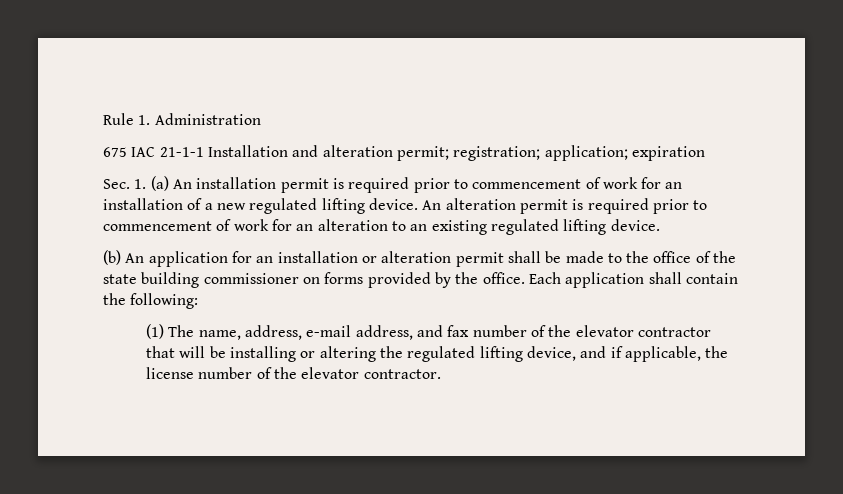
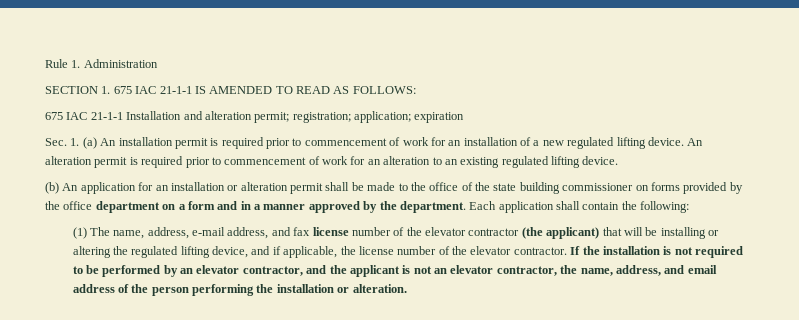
+ SECTION 1. 675 IAC 21-1-1 IS AMENDED TO READ AS FOLLOWS:
- (b) An application for an installation or alteration permit shall be made to the office of the state building commissioner on forms provided by the office.
+ (b) An application for an installation or alteration permit shall be made to the office of the state building commissioner on forms provided by the office department on a form and in a manner approved by the department.
- (1) The name, address, e-mail address, and fax number of the elevator contractor that will be installing or altering the regulated lifting device, and if applicable, the license number of the elevator contractor.
+ (1) The name, address, e-mail address, and fax license number of the elevator contractor (the applicant) that will be installing or altering the regulated lifting device, and if applicable, the license number of the elevator contractor.
+ If the installation is not required to be performed by an elevator contractor, and the applicant is not an elevator contractor, the name, address, and email address of the person performing the installation or alteration.

